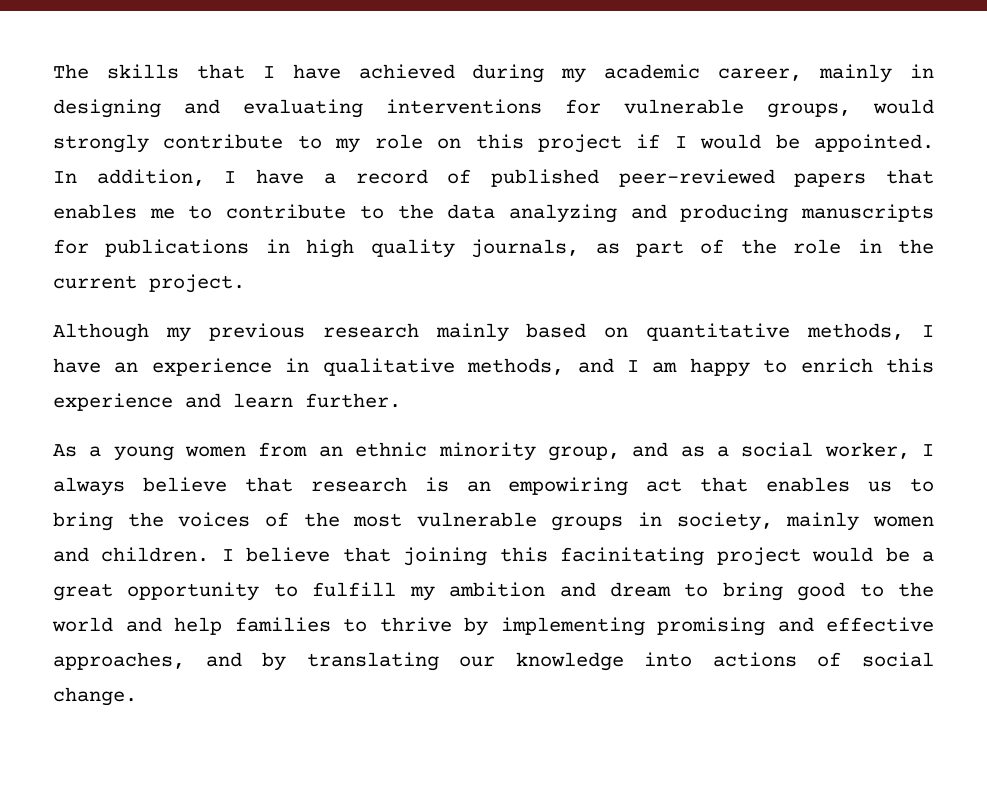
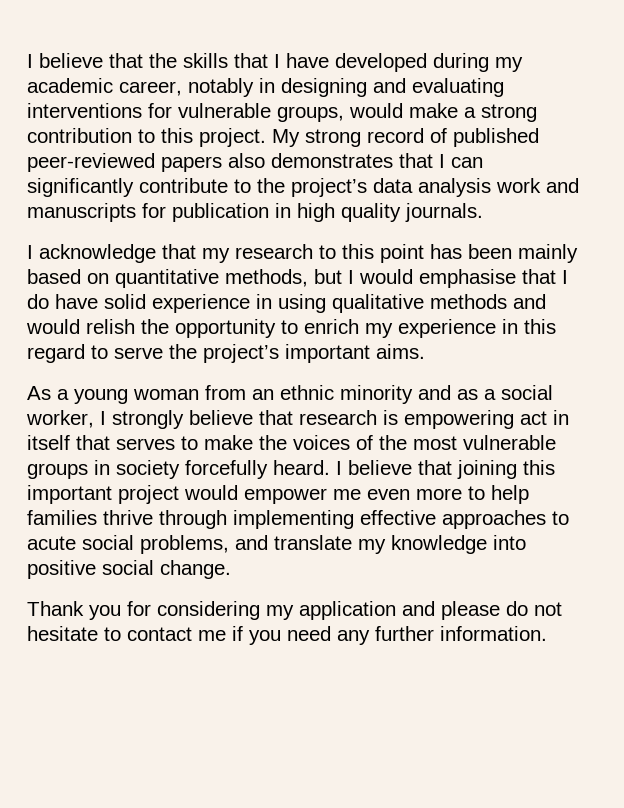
- The skills that I have achieved during my academic career, mainly in designing and evaluating interventions for vulnerable groups, would strongly contribute to my role on this project if I would be appointed. In addition, I have a record of published peer-reviewed papers that enables me to contribute to the data analyzing and producing manuscripts for publications in high quality journals, as part of the role in the current project.
- Although my previous research mainly based on quantitative methods, I have an experience in qualitative methods, and I am happy to enrich this experience and learn further.
+ I believe that the skills that I have developed during my academic career, notably in designing and evaluating interventions for vulnerable groups, would make a strong contribution to this project. My strong record of published peer-reviewed papers also demonstrates that I can significantly contribute to the project’s data analysis work and manuscripts for publication in high quality journals.
+ I acknowledge that my research to this point has been mainly based on quantitative methods, but I would emphasise that I do have solid experience in using qualitative methods and would relish the opportunity to enrich my experience in this regard to serve the project’s important aims.
- As a young women from an ethnic minority group, and as a social worker, I always believe that research is an empowiring act that enables us to bring the voices of the most vulnerable groups in society, mainly women and children.
+ As a young woman from an ethnic minority and as a social worker, I strongly believe that research is empowering act in itself that serves to make the voices of the most vulnerable groups in society forcefully heard.
- I believe that joining this facinitating project would be a great opportunity to fulfill my ambition and dream to bring good to the world and help families to thrive by implementing promising and effective approaches, and by translating our knowledge into actions of social change.
+ I believe that joining this important project would empower me even more to help families thrive through implementing effective approaches to acute social problems, and translate my knowledge into positive social change.
+ Thank you for considering my application and please do not hesitate to contact me if you need any further information.

